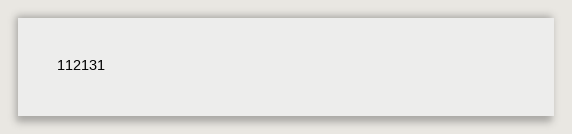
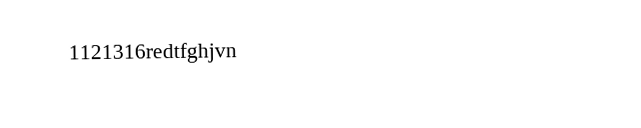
- 112131
+ 1121316redtfghjvn

